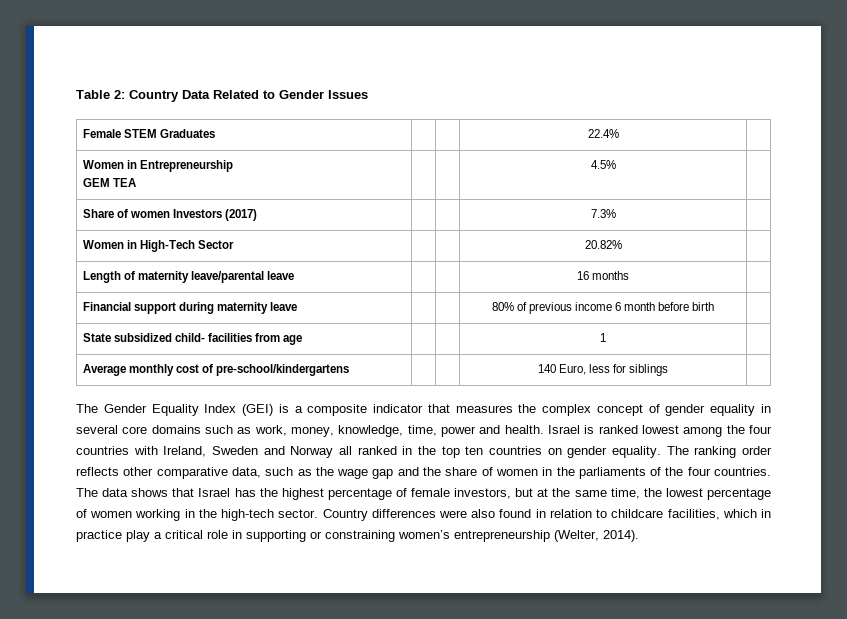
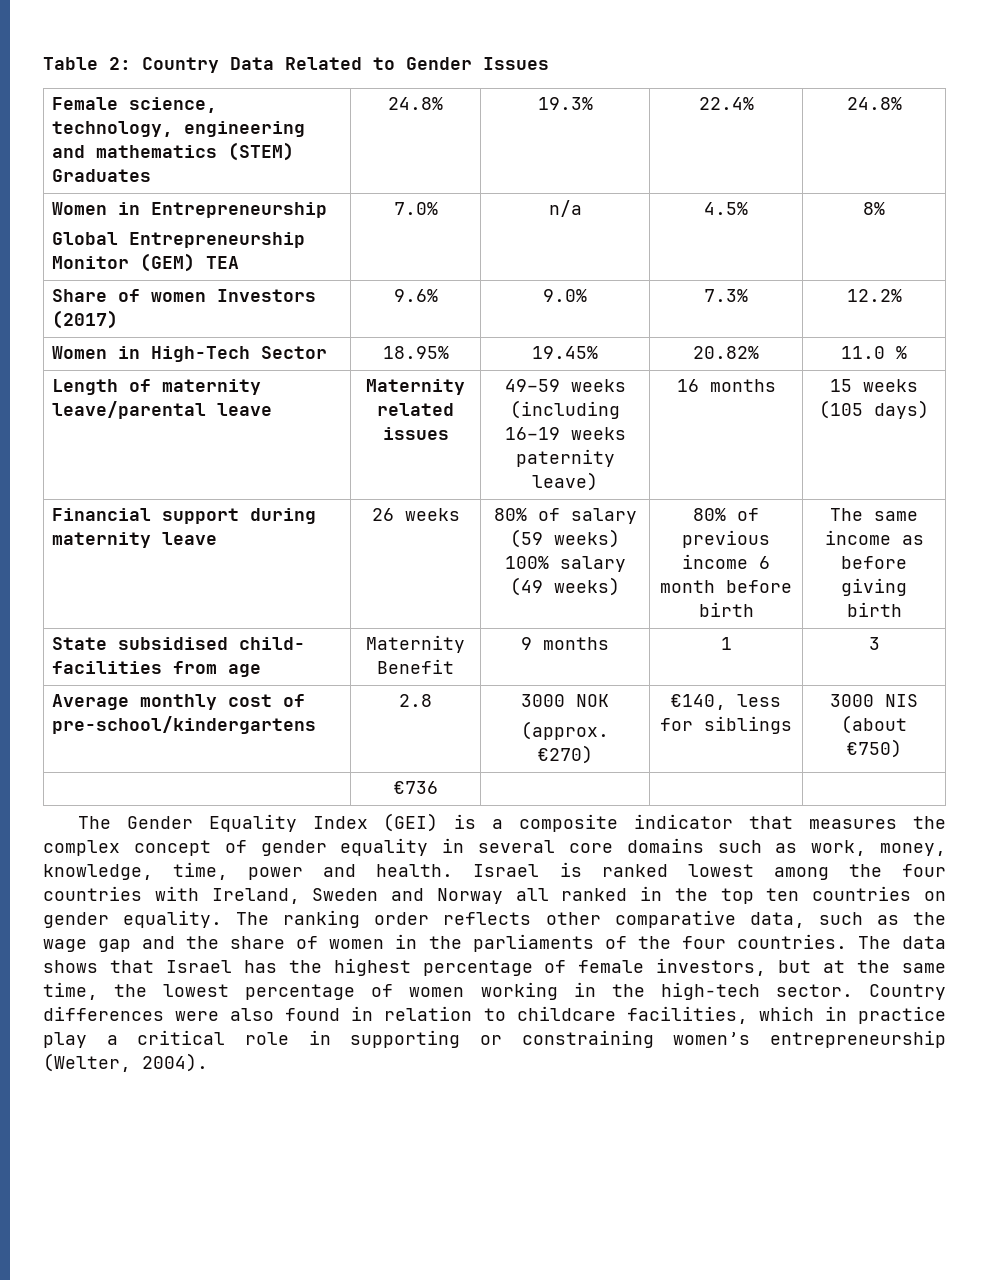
- Female STEM Graduates | | | 22.4% |
+ Female science, technology, engineering and mathematics (STEM) Graduates | 24.8% | 19.3% | 22.4% | 24.8%
  Women in Entrepreneurship
- GEM TEA | | | 4.5% |
+ Global Entrepreneurship Monitor (GEM) TEA | 7.0% | n/a | 4.5% | 8%
- Share of women Investors (2017) | | | 7.3% |
+ Share of women Investors (2017) | 9.6% | 9.0% | 7.3% | 12.2%
- Women in High-Tech Sector | | | 20.82% |
+ Women in High-Tech Sector | 18.95% | 19.45% | 20.82% | 11.0 %
- Length of maternity leave/parental leave | | | 16 months |
+ Length of maternity leave/parental leave | Maternity related issues | 49–59 weeks (including 16–19 weeks paternity leave) | 16 months | 15 weeks (105 days)
- Financial support during maternity leave | | | 80% of previous income 6 month before birth |
+ Financial support during maternity leave | 26 weeks | 80% of salary (59 weeks) 100% salary (49 weeks) | 80% of previous income 6 month before birth | The same income as before giving birth
- State subsidized child- facilities from age | | | 1 |
+ State subsidised child- facilities from age | Maternity Benefit | 9 months | 1 | 3
- Average monthly cost of pre-school/kindergartens | | | 140 Euro, less for siblings |
+ Average monthly cost of pre-school/kindergartens | 2.8 | 3000 NOK
+ (approx. €270) | €140, less for siblings | 3000 NIS (about €750)
+ | €736 | | |
- Country differences were also found in relation to childcare facilities, which in practice play a critical role in supporting or constraining women’s entrepreneurship (Welter, 2014).
+ Country differences were also found in relation to childcare facilities, which in practice play a critical role in supporting or constraining women’s entrepreneurship (Welter, 2004).

